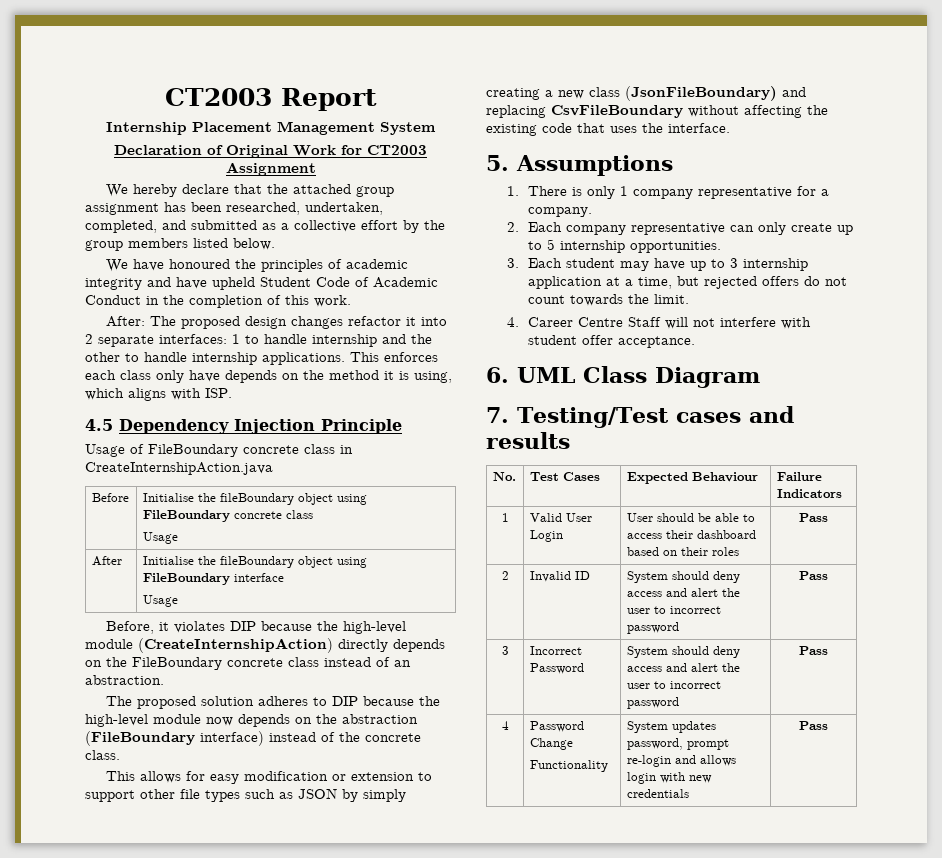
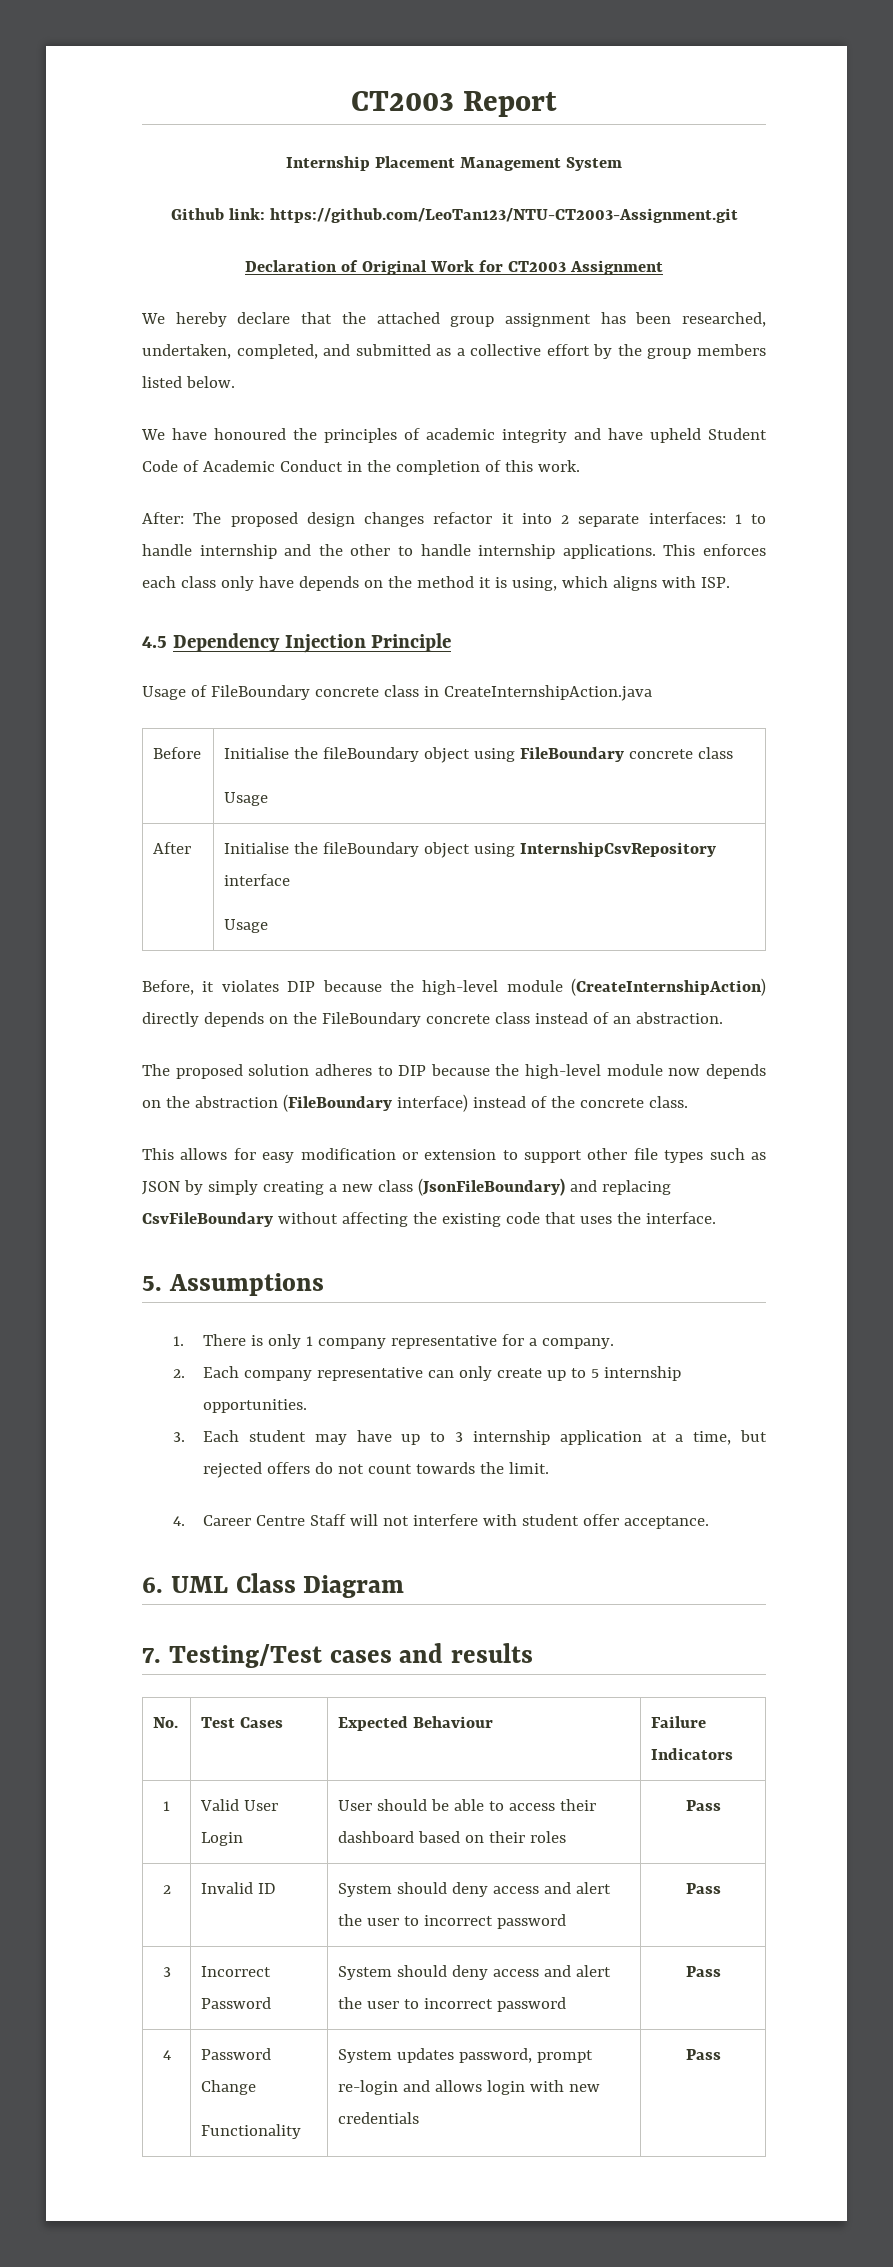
+ Github link: https://github.com/LeoTan123/NTU-CT2003-Assignment.git
- After | Initialise the fileBoundary object using FileBoundary interface
+ After | Initialise the fileBoundary object using InternshipCsvRepository interface

